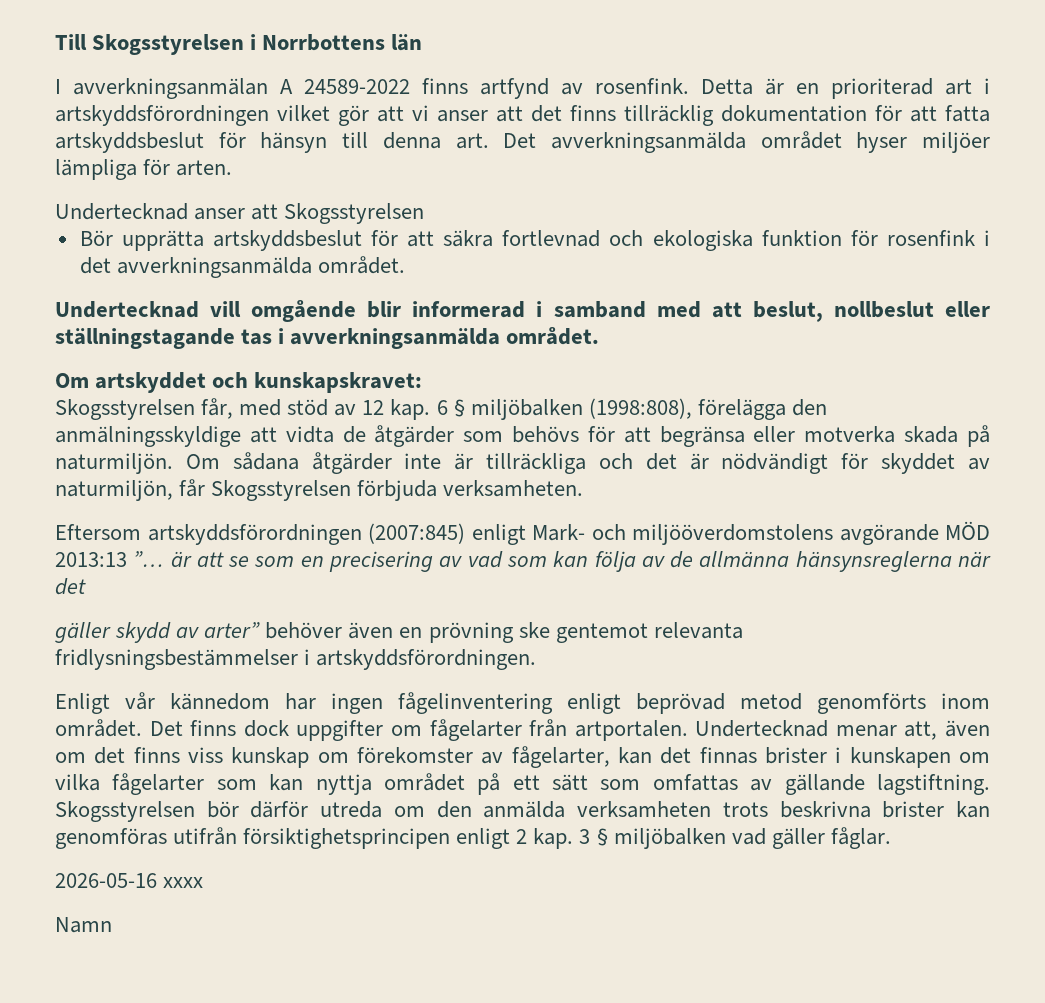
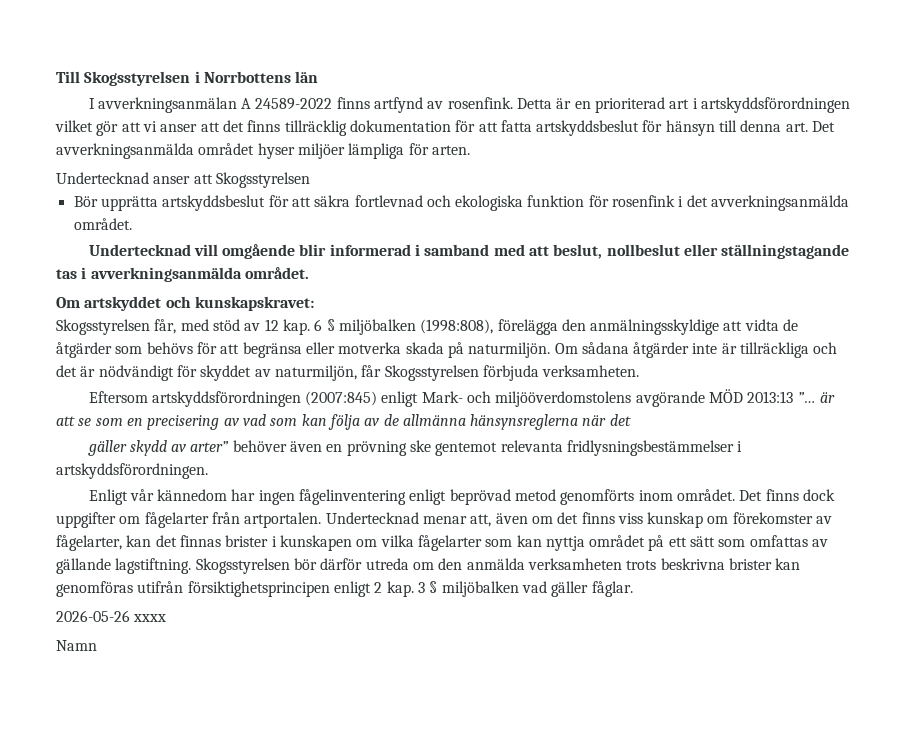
- 2026-05-16 xxxx
+ 2026-05-26 xxxx

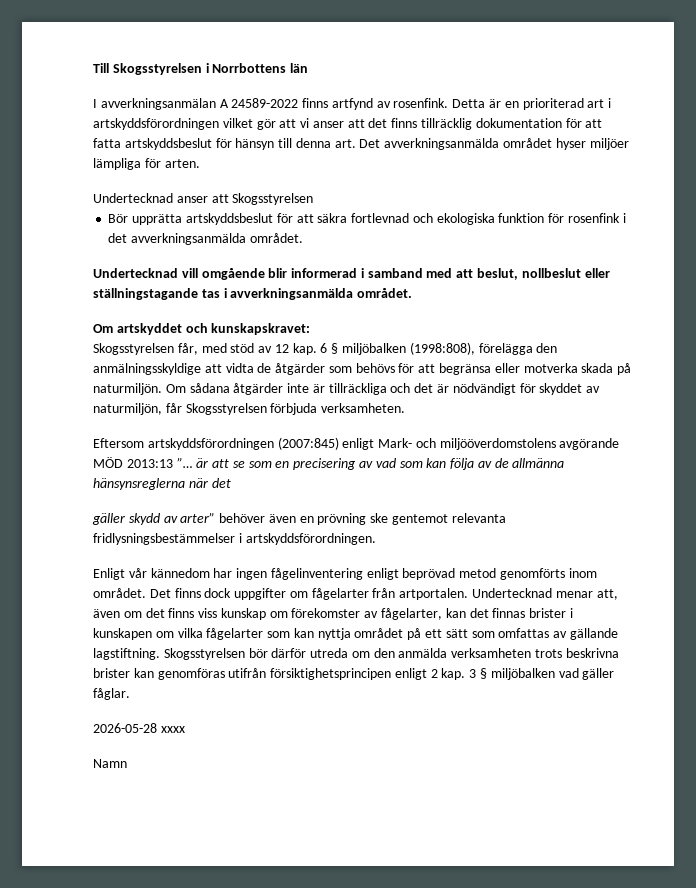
- 2026-05-26 xxxx
+ 2026-05-28 xxxx

